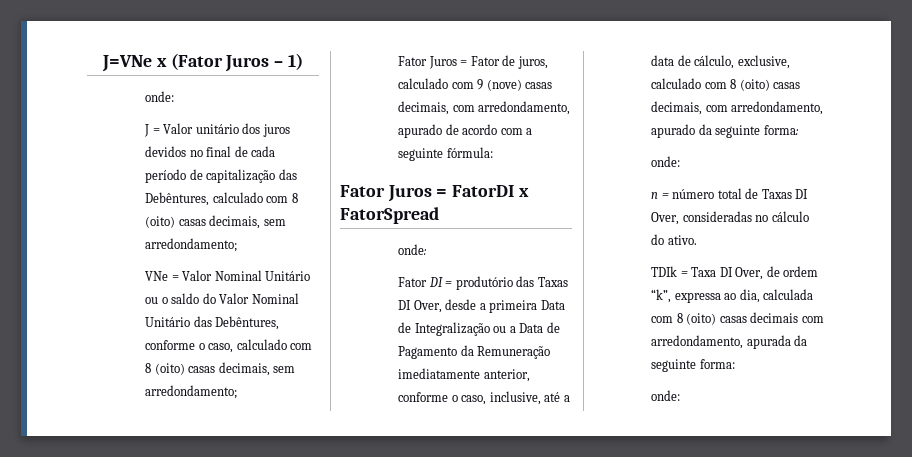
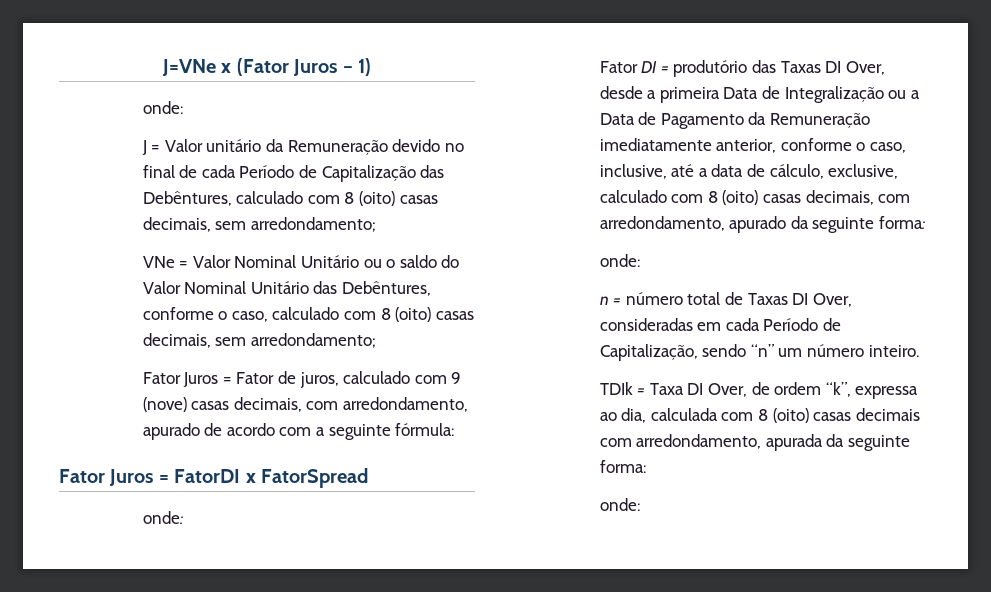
- J = Valor unitário dos juros devidos no final de cada período de capitalização das Debêntures, calculado com 8 (oito) casas decimais, sem arredondamento;
+ J = Valor unitário da Remuneração devido no final de cada Período de Capitalização das Debêntures, calculado com 8 (oito) casas decimais, sem arredondamento;
- n = número total de Taxas DI Over, consideradas no cálculo do ativo.
+ n = número total de Taxas DI Over, consideradas em cada Período de Capitalização, sendo “n” um número inteiro.

